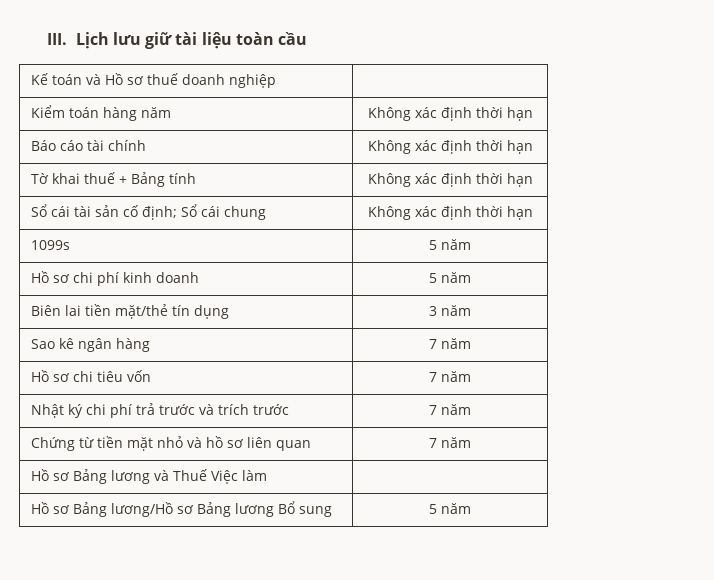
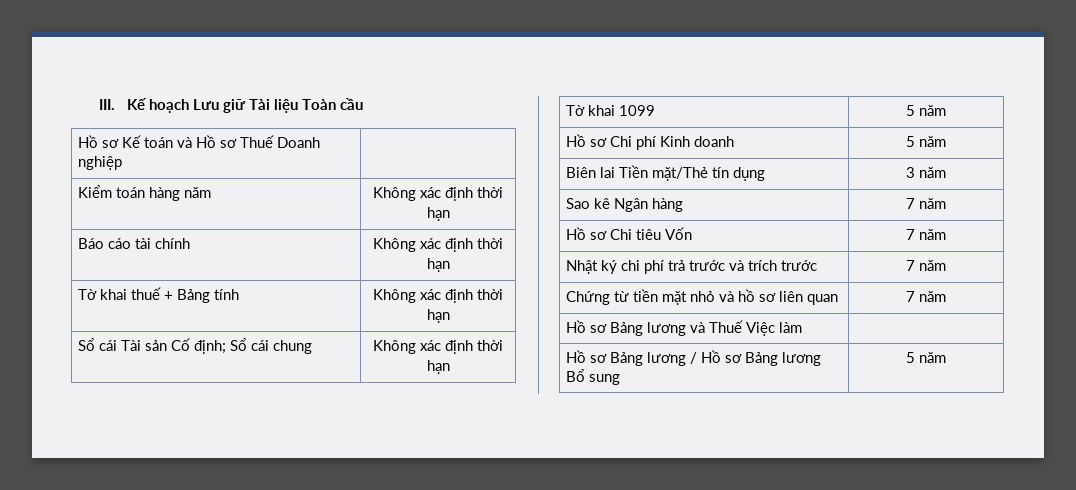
- III. Lịch lưu giữ tài liệu toàn cầu
+ III. Kế hoạch Lưu giữ Tài liệu Toàn cầu
- Kế toán và Hồ sơ thuế doanh nghiệp |
+ Hồ sơ Kế toán và Hồ sơ Thuế Doanh nghiệp |
- Sổ cái tài sản cố định; Sổ cái chung | Không xác định thời hạn
+ Sổ cái Tài sản Cố định; Sổ cái chung | Không xác định thời hạn
- 1099s | 5 năm
+ Tờ khai 1099 | 5 năm
- Hồ sơ chi phí kinh doanh | 5 năm
+ Hồ sơ Chi phí Kinh doanh | 5 năm
- Biên lai tiền mặt/thẻ tín dụng | 3 năm
+ Biên lai Tiền mặt/Thẻ tín dụng | 3 năm
- Sao kê ngân hàng | 7 năm
+ Sao kê Ngân hàng | 7 năm
- Hồ sơ chi tiêu vốn | 7 năm
+ Hồ sơ Chi tiêu Vốn | 7 năm
- Hồ sơ Bảng lương/Hồ sơ Bảng lương Bổ sung | 5 năm
+ Hồ sơ Bảng lương / Hồ sơ Bảng lương Bổ sung | 5 năm

